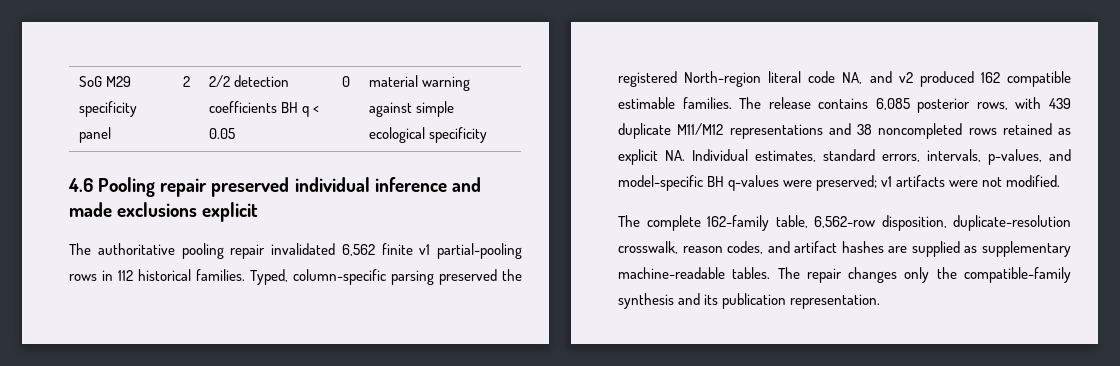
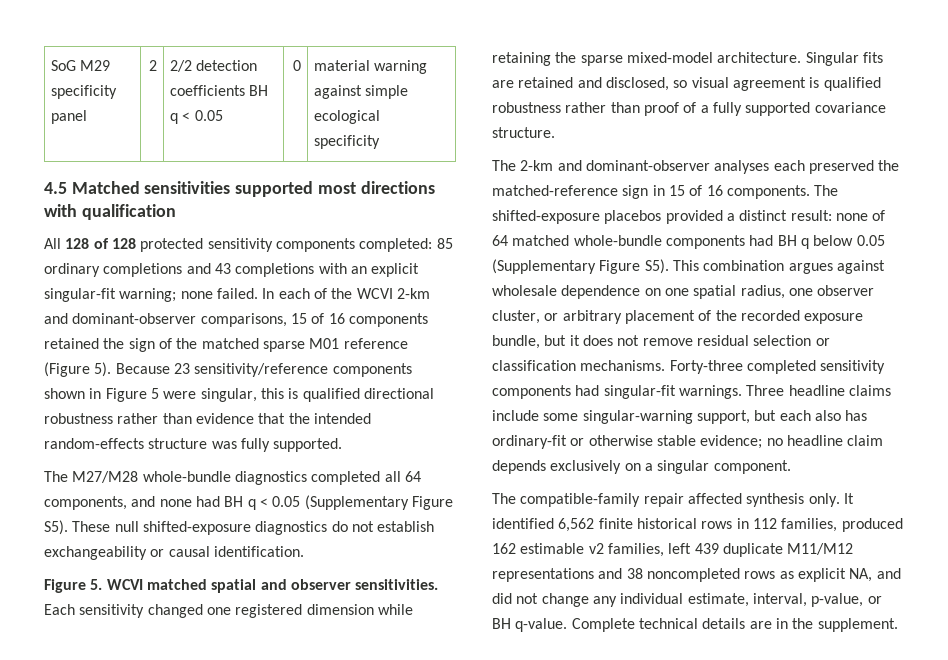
- 4.6 Pooling repair preserved individual inference and made exclusions explicit
- The authoritative pooling repair invalidated 6,562 finite v1 partial-pooling rows in 112 historical families. Typed, column-specific parsing preserved the registered North-region literal code NA, and v2 produced 162 compatible estimable families. The release contains 6,085 posterior rows, with 439 duplicate M11/M12 representations and 38 noncompleted rows retained as explicit NA. Individual estimates, standard errors, intervals, p-values, and model-specific BH q-values were preserved; v1 artifacts were not modified.
- The complete 162-family table, 6,562-row disposition, duplicate-resolution crosswalk, reason codes, and artifact hashes are supplied as supplementary machine-readable tables. The repair changes only the compatible-family synthesis and its publication representation.
+ 4.5 Matched sensitivities supported most directions with qualification
+ All 128 of 128 protected sensitivity components completed: 85 ordinary completions and 43 completions with an explicit singular-fit warning; none failed. In each of the WCVI 2-km and dominant-observer comparisons, 15 of 16 components retained the sign of the matched sparse M01 reference (Figure 5). Because 23 sensitivity/reference components shown in Figure 5 were singular, this is qualified directional robustness rather than evidence that the intended random-effects structure was fully supported.
+ The M27/M28 whole-bundle diagnostics completed all 64 components, and none had BH q < 0.05 (Supplementary Figure S5). These null shifted-exposure diagnostics do not establish exchangeability or causal identification.
+ Figure 5. WCVI matched spatial and observer sensitivities. Each sensitivity changed one registered dimension while retaining the sparse mixed-model architecture. Singular fits are retained and disclosed, so visual agreement is qualified robustness rather than proof of a fully supported covariance structure.
+ The 2-km and dominant-observer analyses each preserved the matched-reference sign in 15 of 16 components. The shifted-exposure placebos provided a distinct result: none of 64 matched whole-bundle components had BH q below 0.05 (Supplementary Figure S5). This combination argues against wholesale dependence on one spatial radius, one observer cluster, or arbitrary placement of the recorded exposure bundle, but it does not remove residual selection or classification mechanisms. Forty-three completed sensitivity components had singular-fit warnings. Three headline claims include some singular-warning support, but each also has ordinary-fit or otherwise stable evidence; no headline claim depends exclusively on a singular component.
+ The compatible-family repair affected synthesis only. It identified 6,562 finite historical rows in 112 families, produced 162 estimable v2 families, left 439 duplicate M11/M12 representations and 38 noncompleted rows as explicit NA, and did not change any individual estimate, interval, p-value, or BH q-value. Complete technical details are in the supplement.

